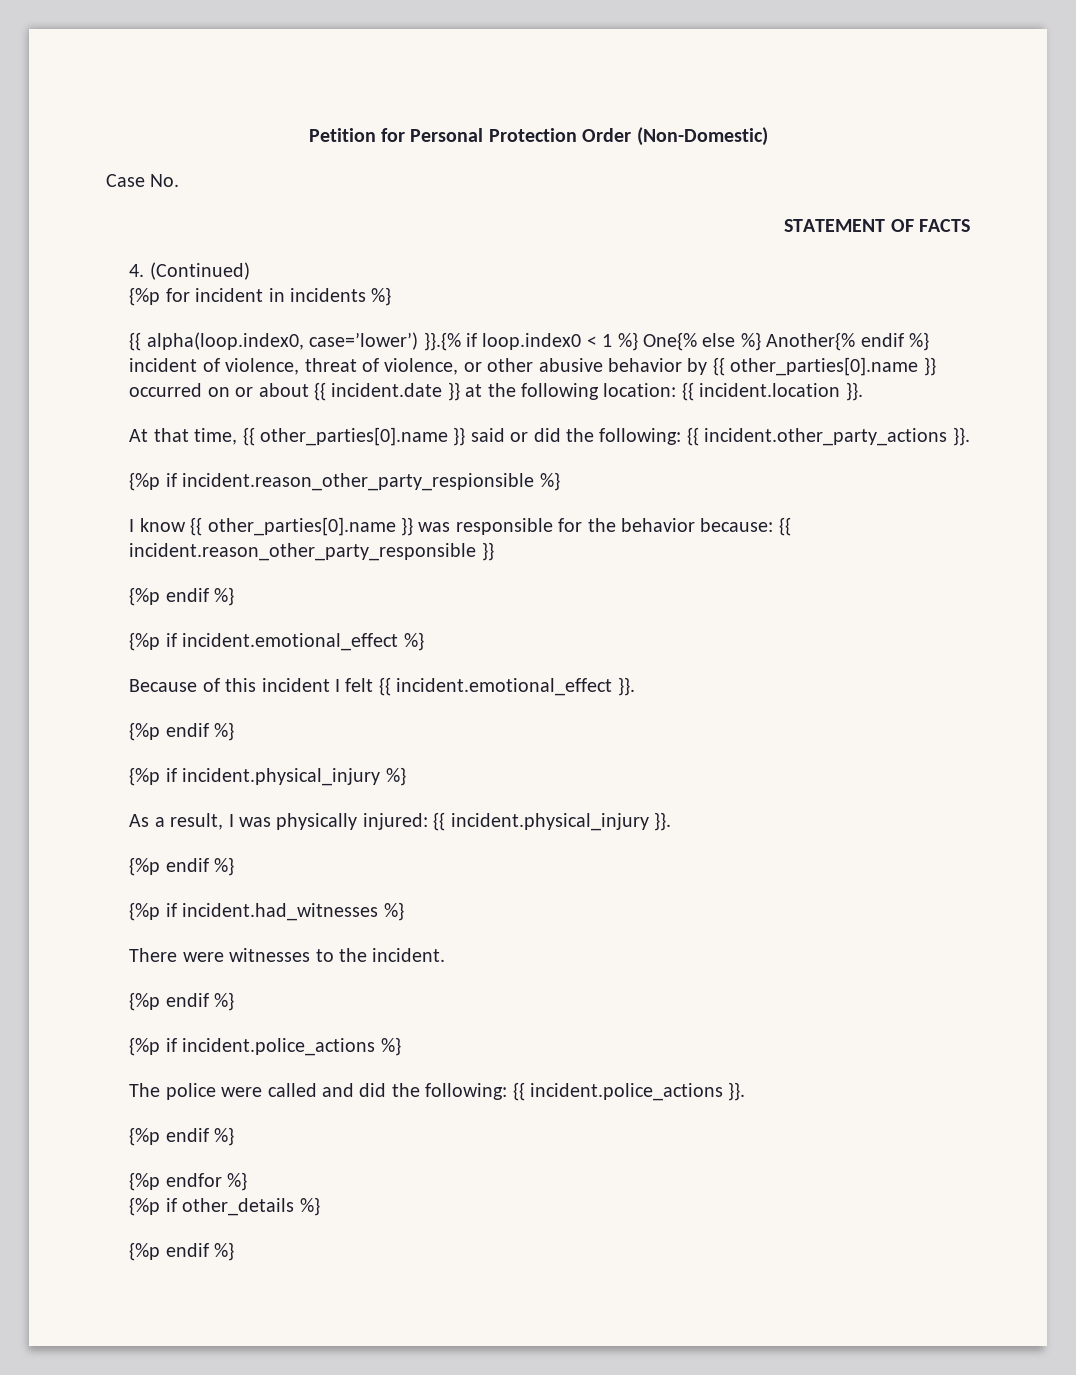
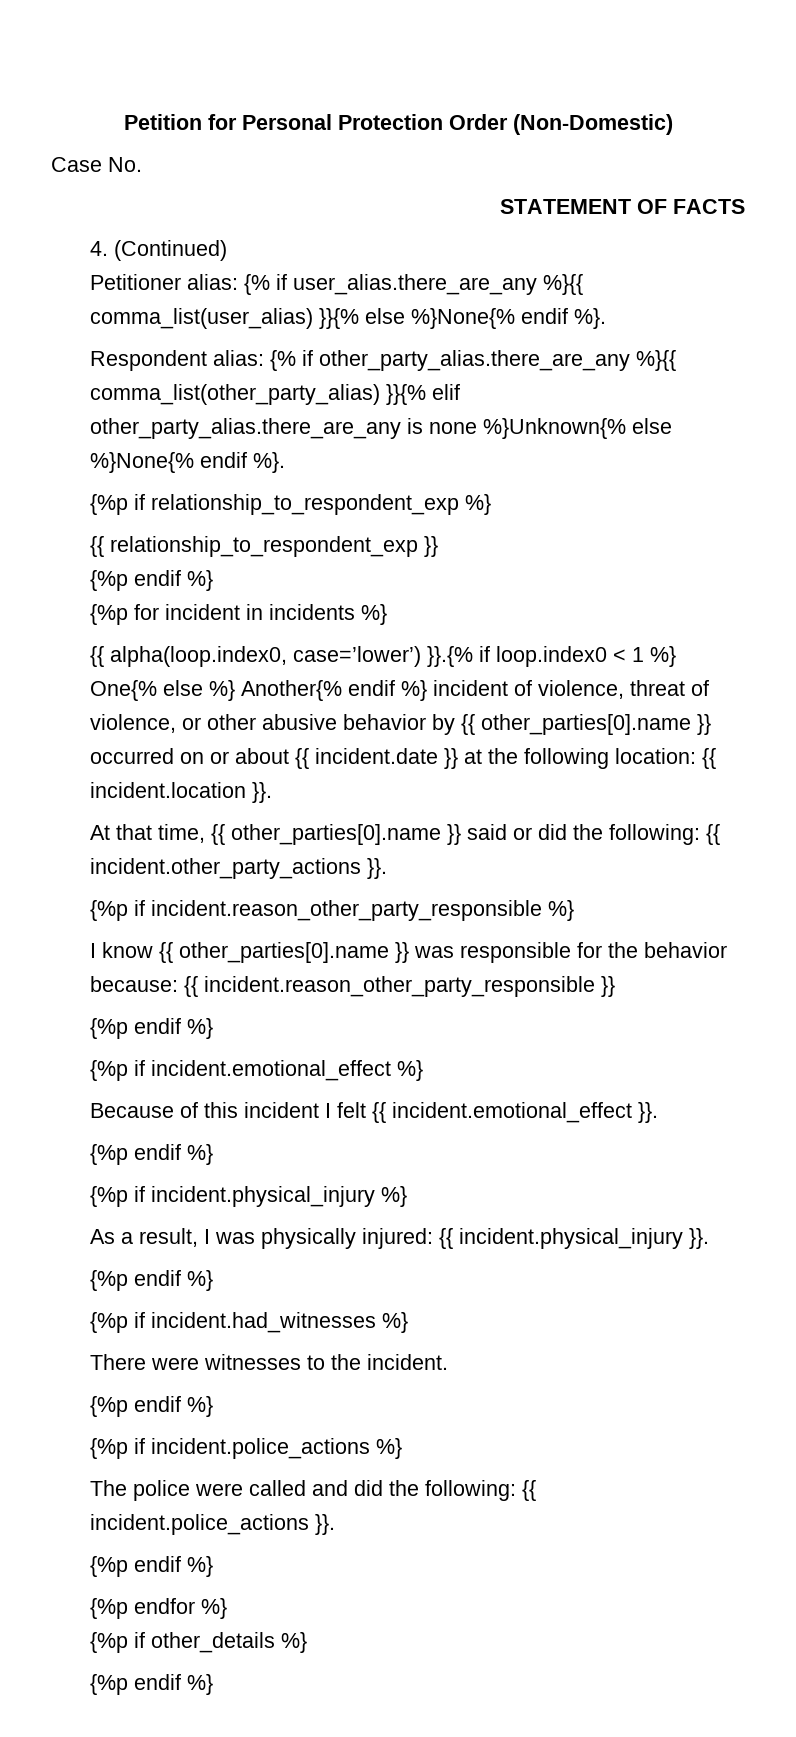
+ Petitioner alias: {% if user_alias.there_are_any %}{{ comma_list(user_alias) }}{% else %}None{% endif %}.
+ Respondent alias: {% if other_party_alias.there_are_any %}{{ comma_list(other_party_alias) }}{% elif other_party_alias.there_are_any is none %}Unknown{% else %}None{% endif %}.
+ {%p if relationship_to_respondent_exp %}
+ {{ relationship_to_respondent_exp }}
+ {%p endif %}
- {%p if incident.reason_other_party_respionsible %}
+ {%p if incident.reason_other_party_responsible %}

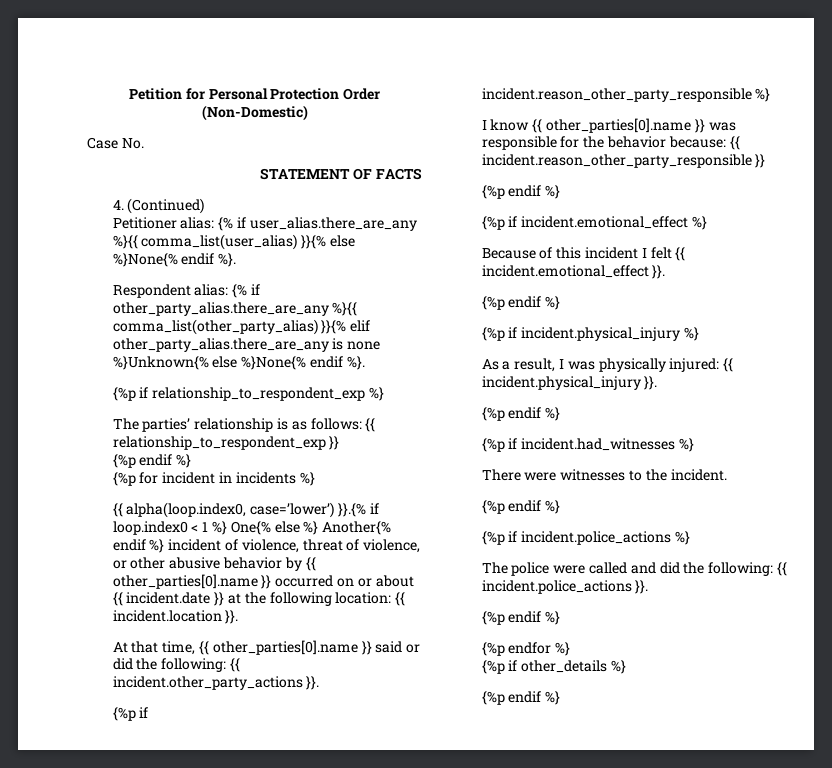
- {{ relationship_to_respondent_exp }}
+ The parties’ relationship is as follows: {{ relationship_to_respondent_exp }}

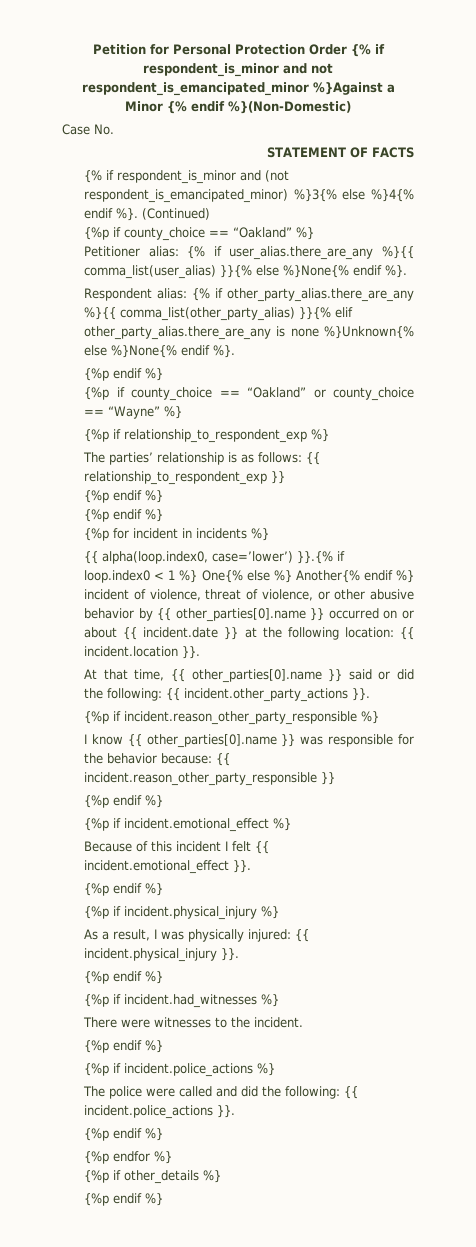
- Petition for Personal Protection Order (Non-Domestic)
+ Petition for Personal Protection Order {% if respondent_is_minor and not respondent_is_emancipated_minor %}Against a Minor {% endif %}(Non-Domestic)
- 4. (Continued)
+ {% if respondent_is_minor and (not respondent_is_emancipated_minor) %}3{% else %}4{% endif %}. (Continued)
+ {%p if county_choice == “Oakland” %}
  Respondent alias: {% if other_party_alias.there_are_any %}{{ comma_list(other_party_alias) }}{% elif other_party_alias.there_are_any is none %}Unknown{% else %}None{% endif %}.
+ {%p endif %}
+ {%p if county_choice == “Oakland” or county_choice == “Wayne” %}
  The parties’ relationship is as follows: {{ relationship_to_respondent_exp }}
+ {%p endif %}

